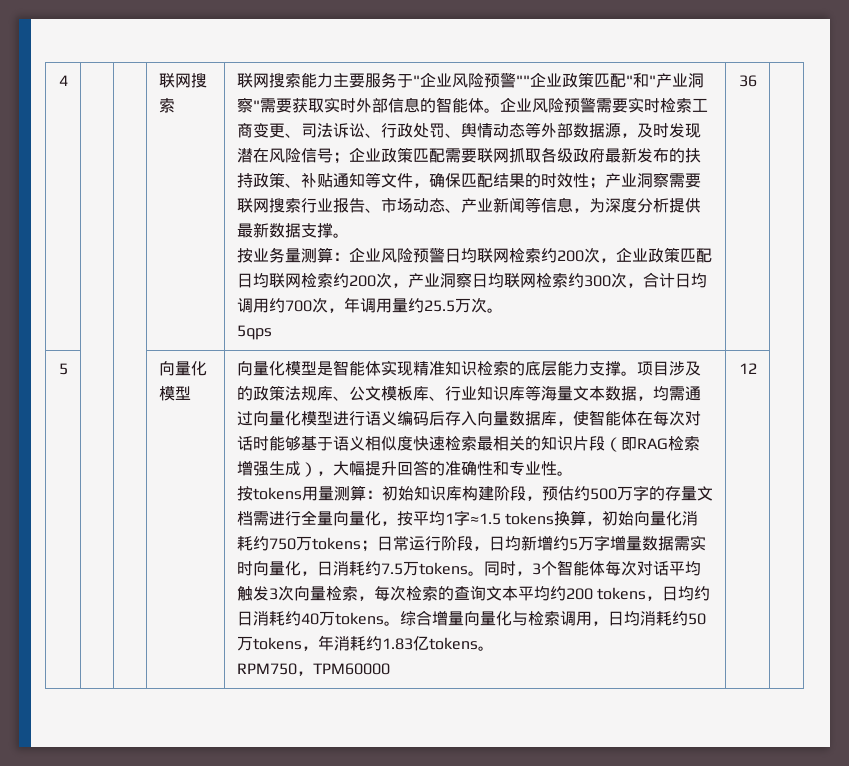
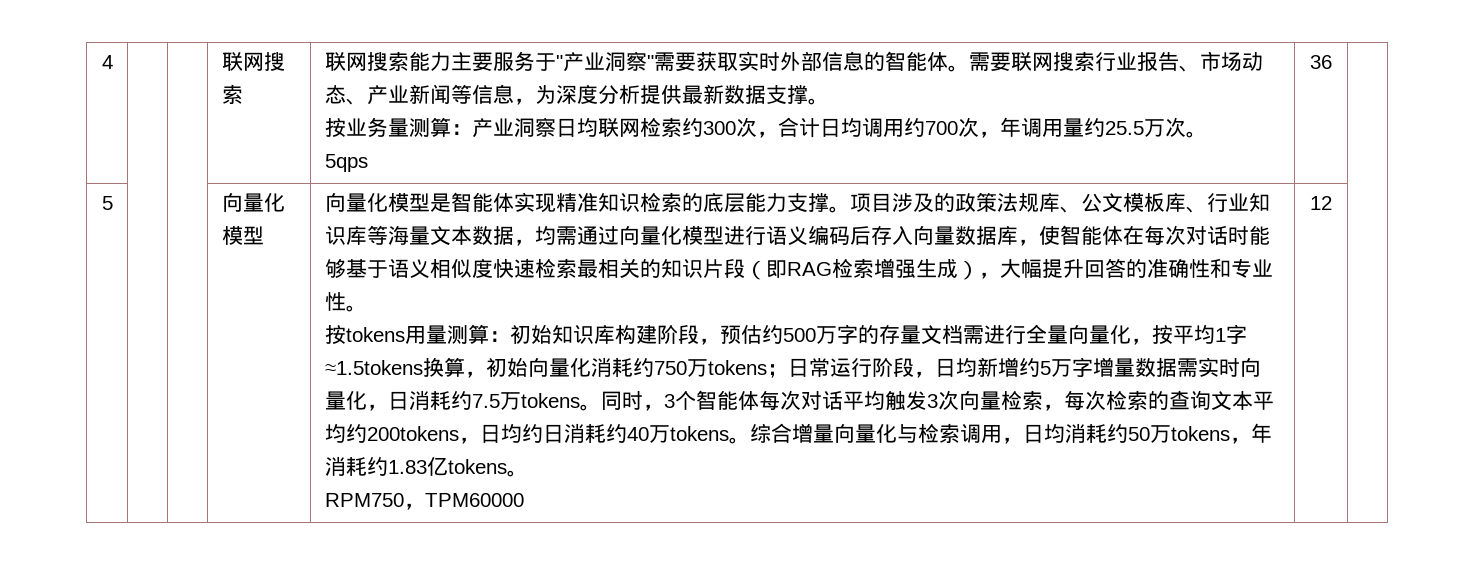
- 联网搜索能力主要服务于"企业风险预警""企业政策匹配"和"产业洞察"需要获取实时外部信息的智能体。
+ 联网搜索能力主要服务于"产业洞察"需要获取实时外部信息的智能体。
- 企业风险预警需要实时检索工商变更、司法诉讼、行政处罚、舆情动态等外部数据源，及时发现潜在风险信号；企业政策匹配需要联网抓取各级政府最新发布的扶持政策、补贴通知等文件，确保匹配结果的时效性；产业洞察需要联网搜索行业报告、市场动态、产业新闻等信息，为深度分析提供最新数据支撑。
+ 需要联网搜索行业报告、市场动态、产业新闻等信息，为深度分析提供最新数据支撑。
- 按业务量测算：企业风险预警日均联网检索约200次，企业政策匹配日均联网检索约200次，产业洞察日均联网检索约300次，合计日均调用约700次，年调用量约25.5万次。
+ 按业务量测算：产业洞察日均联网检索约300次，合计日均调用约700次，年调用量约25.5万次。
- 按tokens用量测算：初始知识库构建阶段，预估约500万字的存量文档需进行全量向量化，按平均1字≈1.5 tokens换算，初始向量化消耗约750万tokens；日常运行阶段，日均新增约5万字增量数据需实时向量化，日消耗约7.5万tokens。
+ 按tokens用量测算：初始知识库构建阶段，预估约500万字的存量文档需进行全量向量化，按平均1字≈1.5tokens换算，初始向量化消耗约750万tokens；日常运行阶段，日均新增约5万字增量数据需实时向量化，日消耗约7.5万tokens。
- 同时，3个智能体每次对话平均触发3次向量检索，每次检索的查询文本平均约200 tokens，日均约日消耗约40万tokens。
+ 同时，3个智能体每次对话平均触发3次向量检索，每次检索的查询文本平均约200tokens，日均约日消耗约40万tokens。

